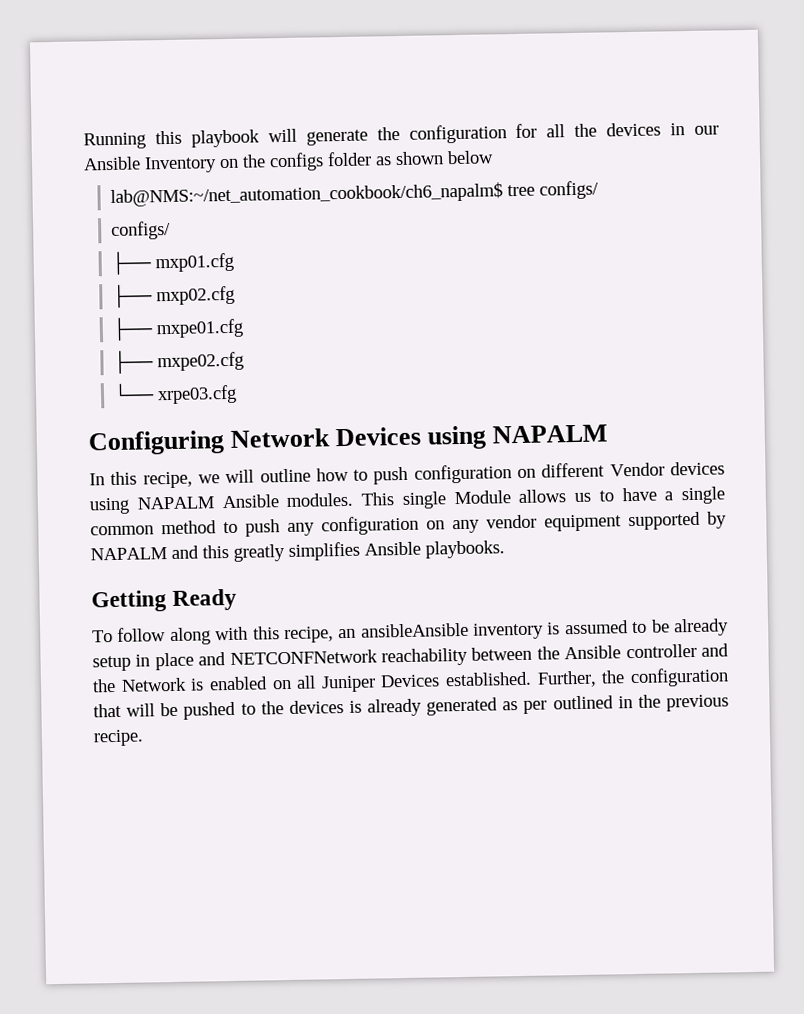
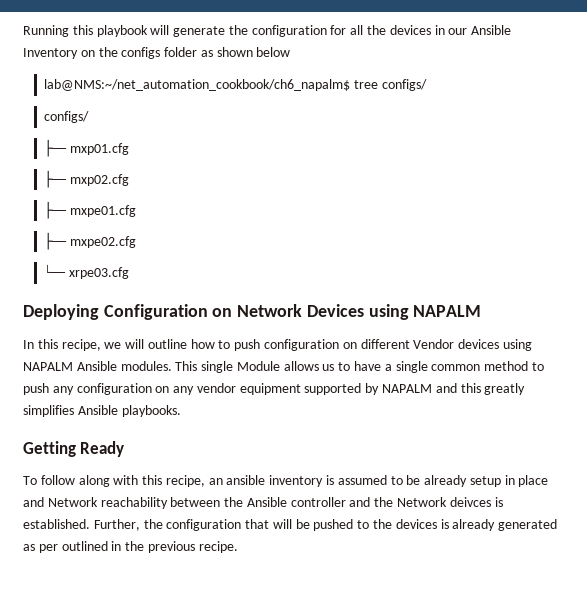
- Configuring Network Devices using NAPALM
+ Deploying Configuration on Network Devices using NAPALM
- To follow along with this recipe, an ansibleAnsible inventory is assumed to be already setup in place and NETCONFNetwork reachability between the Ansible controller and the Network is enabled on all Juniper Devices established.
+ To follow along with this recipe, an ansible inventory is assumed to be already setup in place and Network reachability between the Ansible controller and the Network deivces is established.

